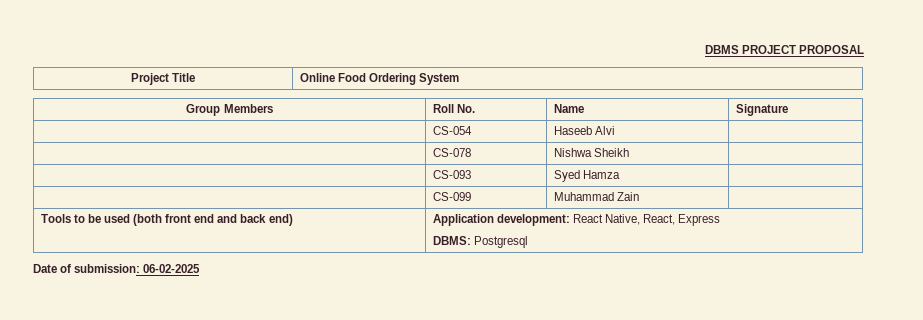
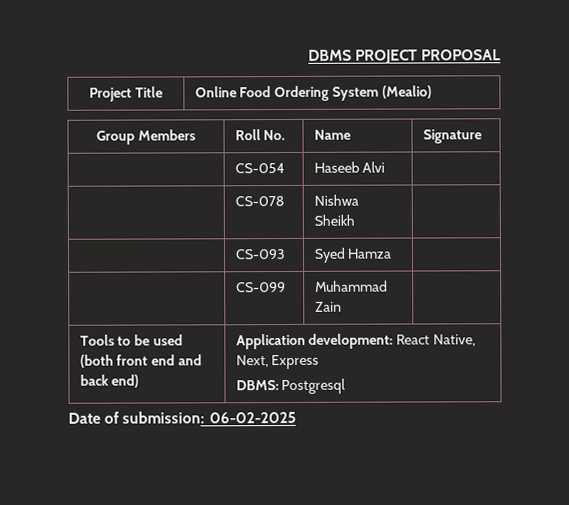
- Project Title | Online Food Ordering System
+ Project Title | Online Food Ordering System (Mealio)
- Tools to be used (both front end and back end) | Application development: React Native, React, Express
+ Tools to be used (both front end and back end) | Application development: React Native, Next, Express

